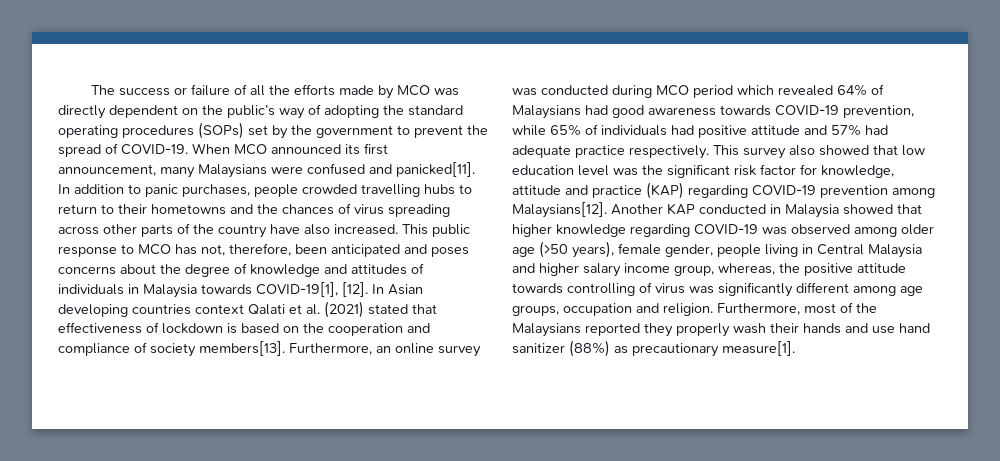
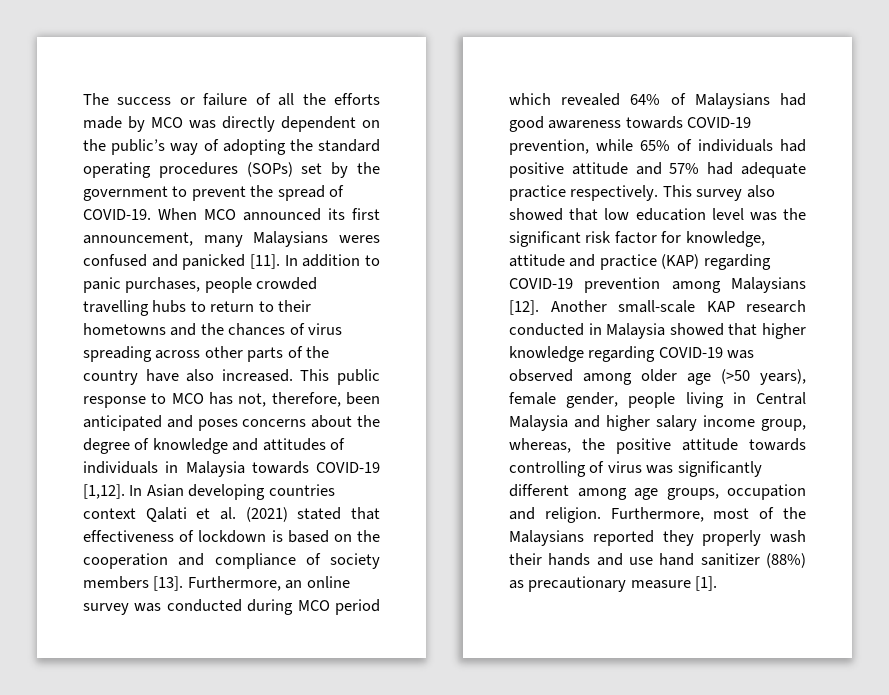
- When MCO announced its first announcement, many Malaysians were confused and panicked[11].
+ When MCO announced its first announcement, many Malaysians weres confused and panicked [11].
- This public response to MCO has not, therefore, been anticipated and poses concerns about the degree of knowledge and attitudes of individuals in Malaysia towards COVID-19[1], [12].
+ This public response to MCO has not, therefore, been anticipated and poses concerns about the degree of knowledge and attitudes of individuals in Malaysia towards COVID-19 [1,12].
- In Asian developing countries context Qalati et al. (2021) stated that effectiveness of lockdown is based on the cooperation and compliance of society members[13].
+ In Asian developing countries context Qalati et al. (2021) stated that effectiveness of lockdown is based on the cooperation and compliance of society members [13].
- This survey also showed that low education level was the significant risk factor for knowledge, attitude and practice (KAP) regarding COVID-19 prevention among Malaysians[12]. Another KAP conducted in Malaysia showed that higher knowledge regarding COVID-19 was observed among older age (>50 years), female gender, people living in Central Malaysia and higher salary income group, whereas, the positive attitude towards controlling of virus was significantly different among age groups, occupation and religion.
+ This survey also showed that low education level was the significant risk factor for knowledge, attitude and practice (KAP) regarding COVID-19 prevention among Malaysians [12]. Another small-scale KAP research conducted in Malaysia showed that higher knowledge regarding COVID-19 was observed among older age (>50 years), female gender, people living in Central Malaysia and higher salary income group, whereas, the positive attitude towards controlling of virus was significantly different among age groups, occupation and religion.
- Furthermore, most of the Malaysians reported they properly wash their hands and use hand sanitizer (88%) as precautionary measure[1].
+ Furthermore, most of the Malaysians reported they properly wash their hands and use hand sanitizer (88%) as precautionary measure [1].

